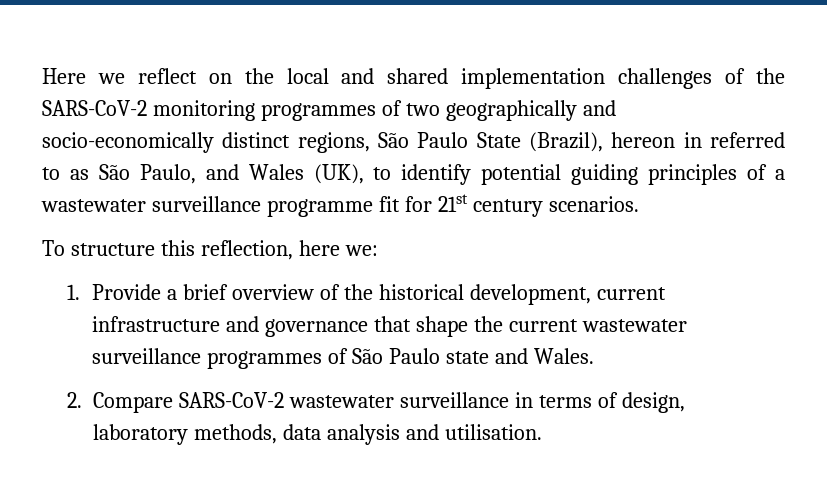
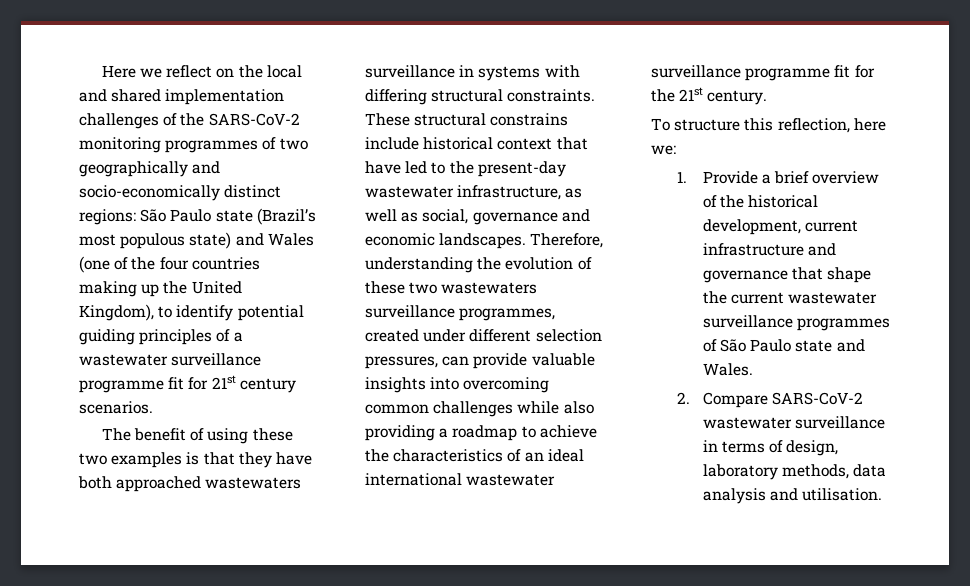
- Here we reflect on the local and shared implementation challenges of the SARS-CoV-2 monitoring programmes of two geographically and socio-economically distinct regions, São Paulo State (Brazil), hereon in referred to as São Paulo, and Wales (UK), to identify potential guiding principles of a wastewater surveillance programme fit for 21st century scenarios.
+ Here we reflect on the local and shared implementation challenges of the SARS-CoV-2 monitoring programmes of two geographically and socio-economically distinct regions: São Paulo state (Brazil’s most populous state) and Wales (one of the four countries making up the United Kingdom), to identify potential guiding principles of a wastewater surveillance programme fit for 21st century scenarios.
+ The benefit of using these two examples is that they have both approached wastewaters surveillance in systems with differing structural constraints. These structural constrains include historical context that have led to the present-day wastewater infrastructure, as well as social, governance and economic landscapes. Therefore, understanding the evolution of these two wastewaters surveillance programmes, created under different selection pressures, can provide valuable insights into overcoming common challenges while also providing a roadmap to achieve the characteristics of an ideal international wastewater surveillance programme fit for the 21st century.

